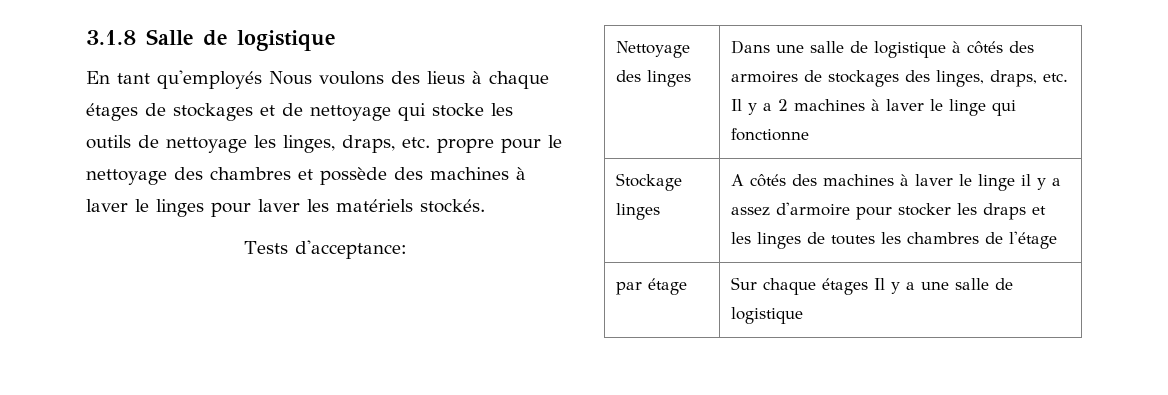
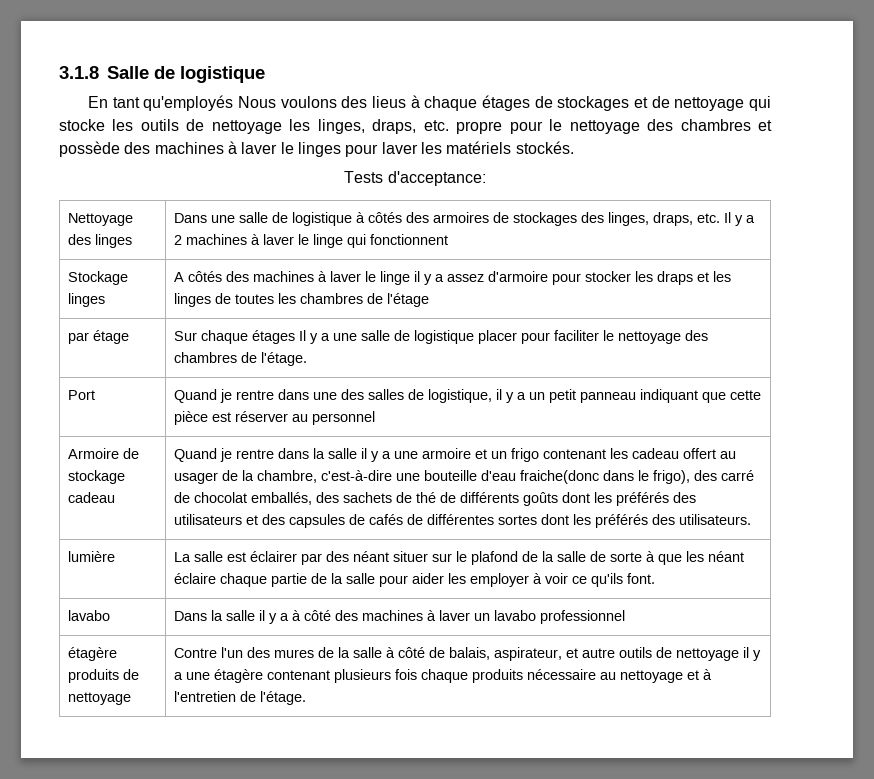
- Nettoyage des linges | Dans une salle de logistique à côtés des armoires de stockages des linges, draps, etc. Il y a 2 machines à laver le linge qui fonctionne
+ Nettoyage des linges | Dans une salle de logistique à côtés des armoires de stockages des linges, draps, etc. Il y a 2 machines à laver le linge qui fonctionnent
- par étage | Sur chaque étages Il y a une salle de logistique
+ par étage | Sur chaque étages Il y a une salle de logistique placer pour faciliter le nettoyage des chambres de l'étage.
+ Port | Quand je rentre dans une des salles de logistique, il y a un petit panneau indiquant que cette pièce est réserver au personnel
+ Armoire de stockage cadeau | Quand je rentre dans la salle il y a une armoire et un frigo contenant les cadeau offert au usager de la chambre, c'est-à-dire une bouteille d'eau fraiche(donc dans le frigo), des carré de chocolat emballés, des sachets de thé de différents goûts dont les préférés des utilisateurs et des capsules de cafés de différentes sortes dont les préférés des utilisateurs.
+ lumière | La salle est éclairer par des néant situer sur le plafond de la salle de sorte à que les néant éclaire chaque partie de la salle pour aider les employer à voir ce qu'ils font.
+ lavabo | Dans la salle il y a à côté des machines à laver un lavabo professionnel
+ étagère produits de nettoyage | Contre l'un des mures de la salle à côté de balais, aspirateur, et autre outils de nettoyage il y a une étagère contenant plusieurs fois chaque produits nécessaire au nettoyage et à l'entretien de l'étage.

